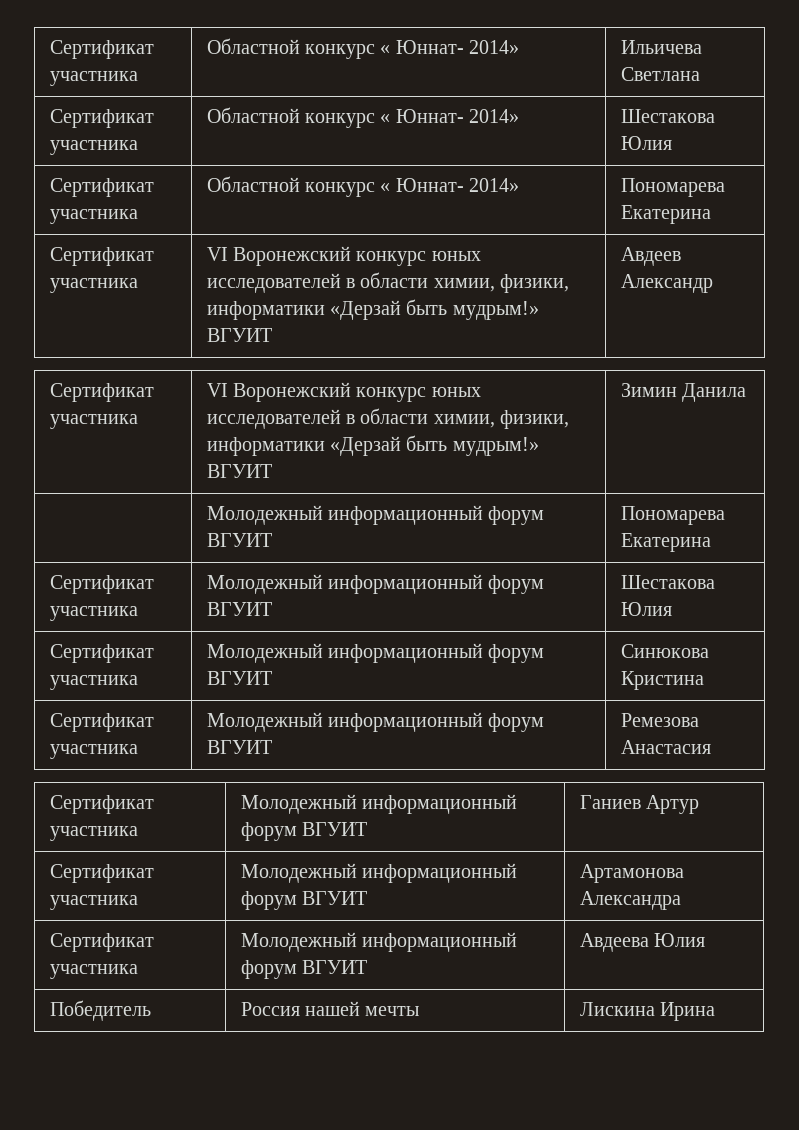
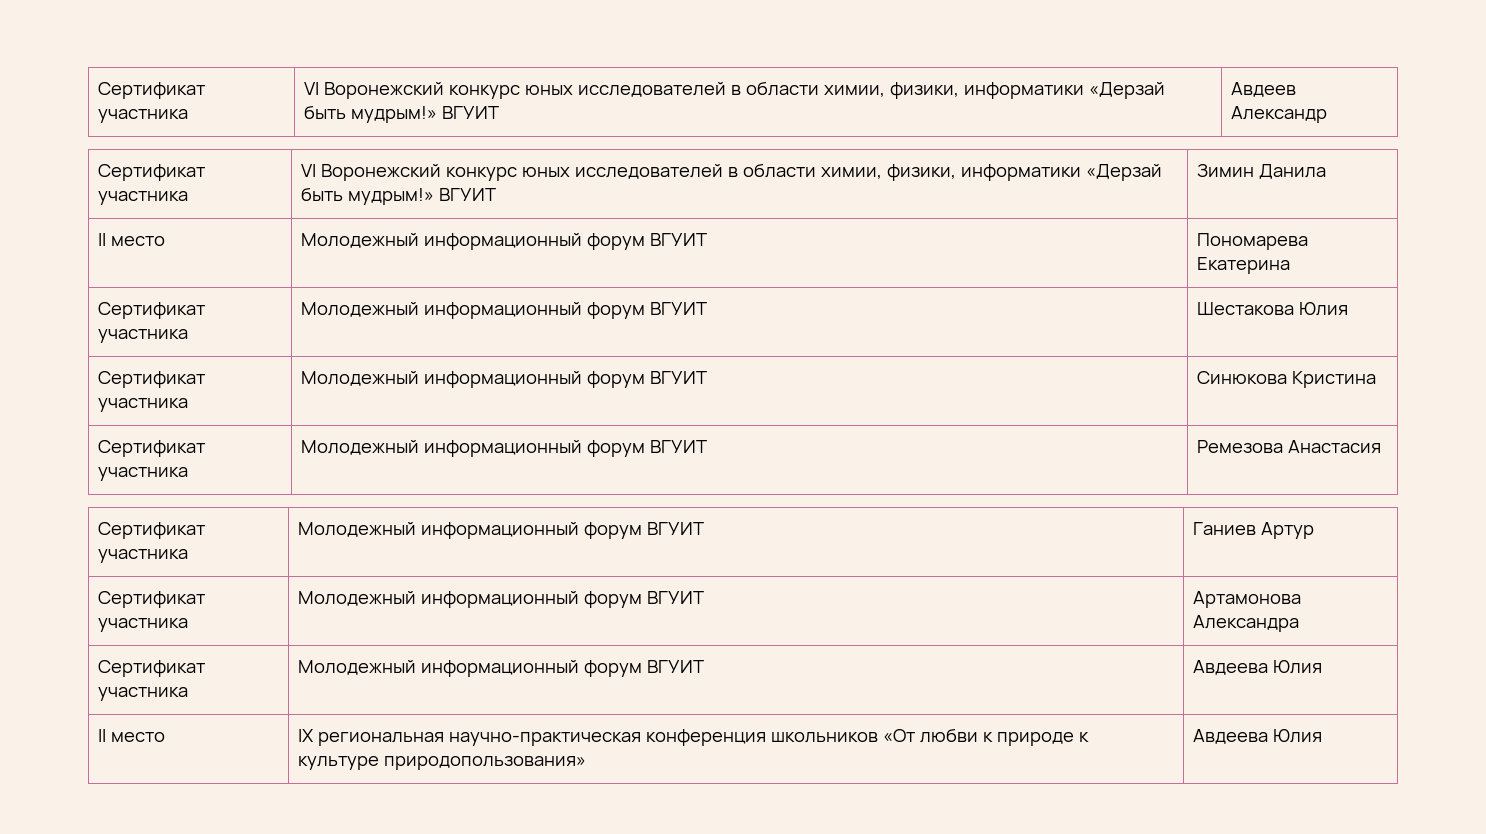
- Сертификат участника | Областной конкурс « Юннат- 2014» | Ильичева Светлана
- Сертификат участника | Областной конкурс « Юннат- 2014» | Шестакова Юлия
- Сертификат участника | Областной конкурс « Юннат- 2014» | Пономарева Екатерина
- | Молодежный информационный форум ВГУИТ | Пономарева Екатерина
+ II место | Молодежный информационный форум ВГУИТ | Пономарева Екатерина
- Победитель | Россия нашей мечты | Лискина Ирина
+ II место | IX региональная научно-практическая конференция школьников «От любви к природе к культуре природопользования» | Авдеева Юлия

